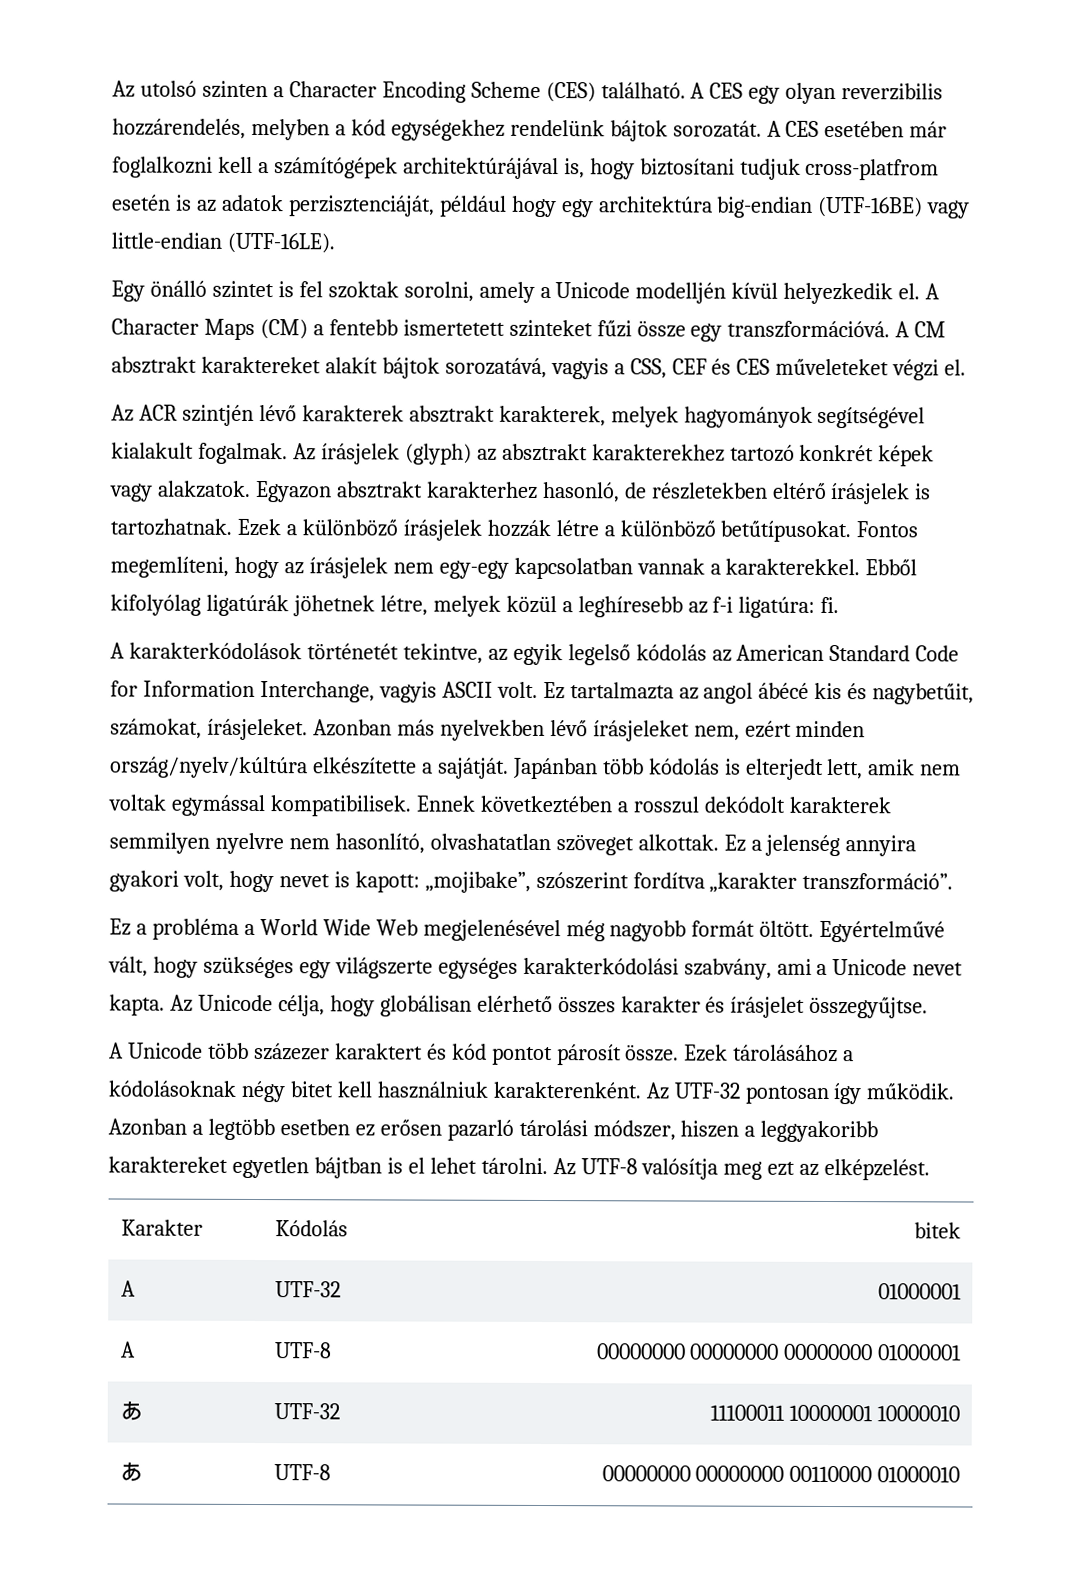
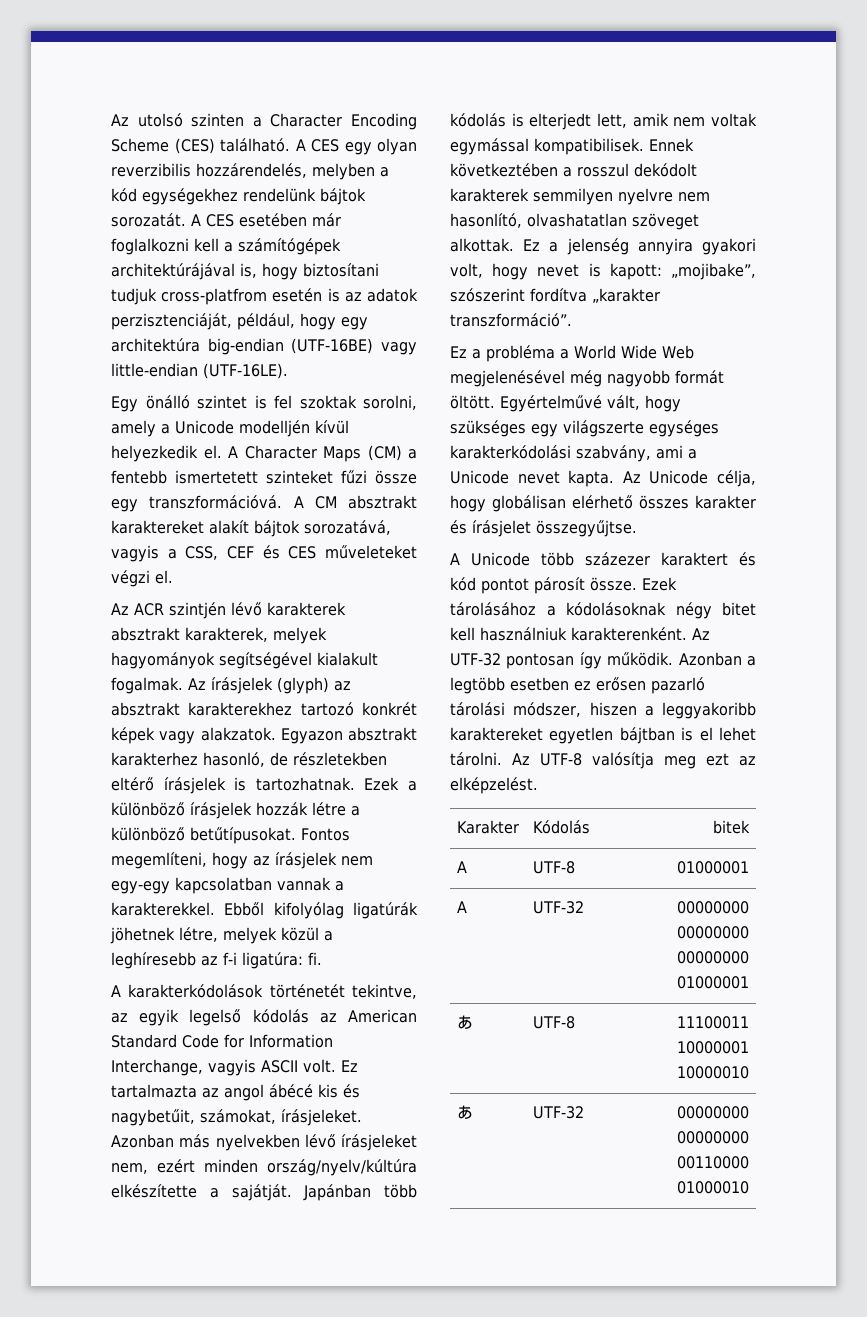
- A CES esetében már foglalkozni kell a számítógépek architektúrájával is, hogy biztosítani tudjuk cross-platfrom esetén is az adatok perzisztenciáját, például hogy egy architektúra big-endian (UTF-16BE) vagy little-endian (UTF-16LE).
+ A CES esetében már foglalkozni kell a számítógépek architektúrájával is, hogy biztosítani tudjuk cross-platfrom esetén is az adatok perzisztenciáját, például, hogy egy architektúra big-endian (UTF-16BE) vagy little-endian (UTF-16LE).
- A | UTF-32 | 01000001
+ A | UTF-8 | 01000001
- A | UTF-8 | 00000000 00000000 00000000 01000001
+ A | UTF-32 | 00000000 00000000 00000000 01000001
- あ | UTF-32 | 11100011 10000001 10000010
+ あ | UTF-8 | 11100011 10000001 10000010
- あ | UTF-8 | 00000000 00000000 00110000 01000010
+ あ | UTF-32 | 00000000 00000000 00110000 01000010

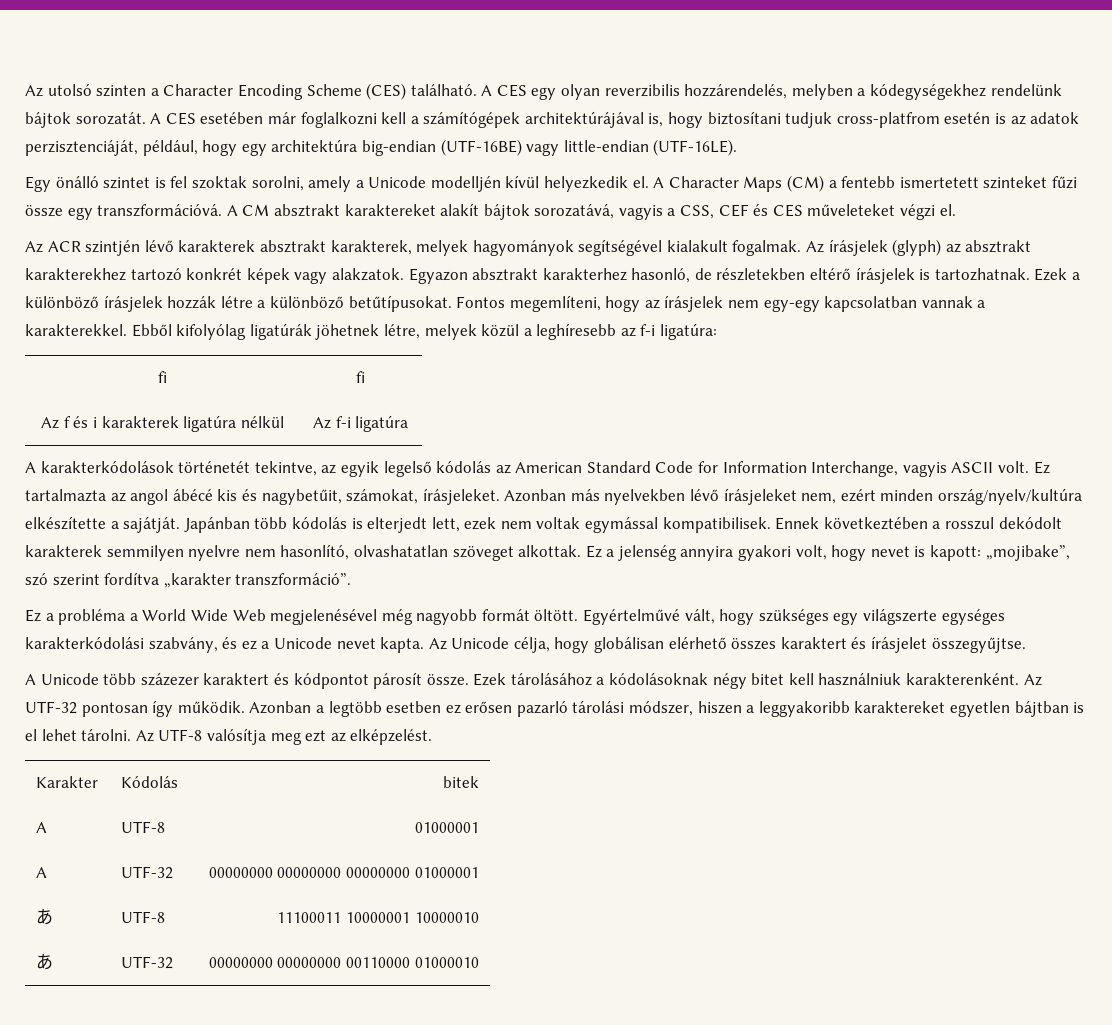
- A CES egy olyan reverzibilis hozzárendelés, melyben a kód egységekhez rendelünk bájtok sorozatát.
+ A CES egy olyan reverzibilis hozzárendelés, melyben a kódegységekhez rendelünk bájtok sorozatát.
- Ebből kifolyólag ligatúrák jöhetnek létre, melyek közül a leghíresebb az f-i ligatúra: fi.
+ Ebből kifolyólag ligatúrák jöhetnek létre, melyek közül a leghíresebb az f-i ligatúra:
+ fi | fi
+ Az f és i karakterek ligatúra nélkül | Az f-i ligatúra
- Azonban más nyelvekben lévő írásjeleket nem, ezért minden ország/nyelv/kúltúra elkészítette a sajátját.
+ Azonban más nyelvekben lévő írásjeleket nem, ezért minden ország/nyelv/kultúra elkészítette a sajátját.
- Japánban több kódolás is elterjedt lett, amik nem voltak egymással kompatibilisek.
+ Japánban több kódolás is elterjedt lett, ezek nem voltak egymással kompatibilisek.
- Ez a jelenség annyira gyakori volt, hogy nevet is kapott: „mojibake”, szószerint fordítva „karakter transzformáció”.
+ Ez a jelenség annyira gyakori volt, hogy nevet is kapott: „mojibake”, szó szerint fordítva „karakter transzformáció”.
- Egyértelművé vált, hogy szükséges egy világszerte egységes karakterkódolási szabvány, ami a Unicode nevet kapta.
+ Egyértelművé vált, hogy szükséges egy világszerte egységes karakterkódolási szabvány, és ez a Unicode nevet kapta.
- Az Unicode célja, hogy globálisan elérhető összes karakter és írásjelet összegyűjtse.
+ Az Unicode célja, hogy globálisan elérhető összes karaktert és írásjelet összegyűjtse.
- A Unicode több százezer karaktert és kód pontot párosít össze.
+ A Unicode több százezer karaktert és kódpontot párosít össze.

